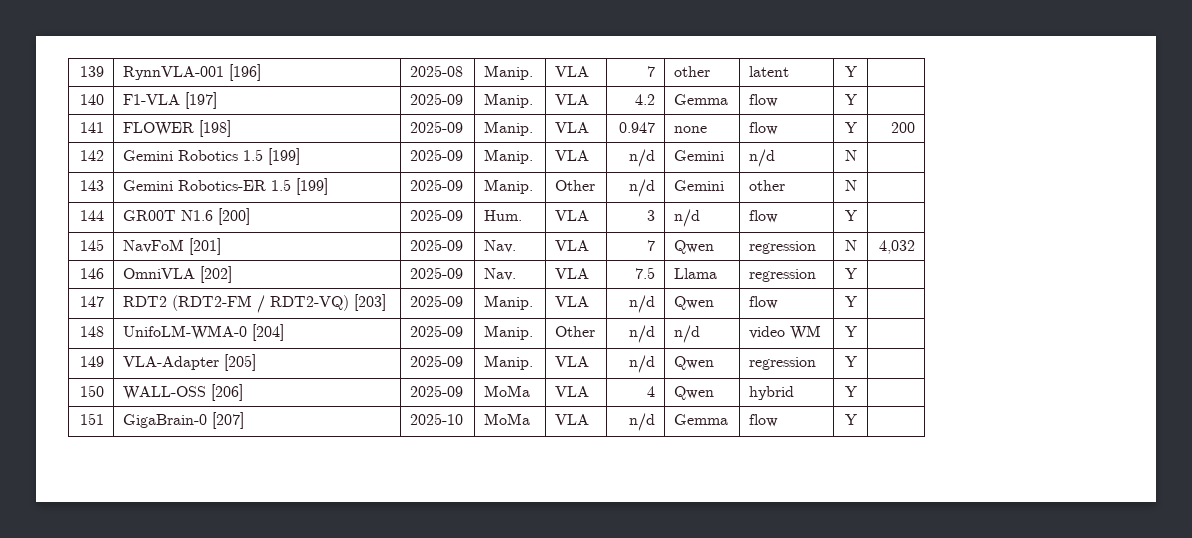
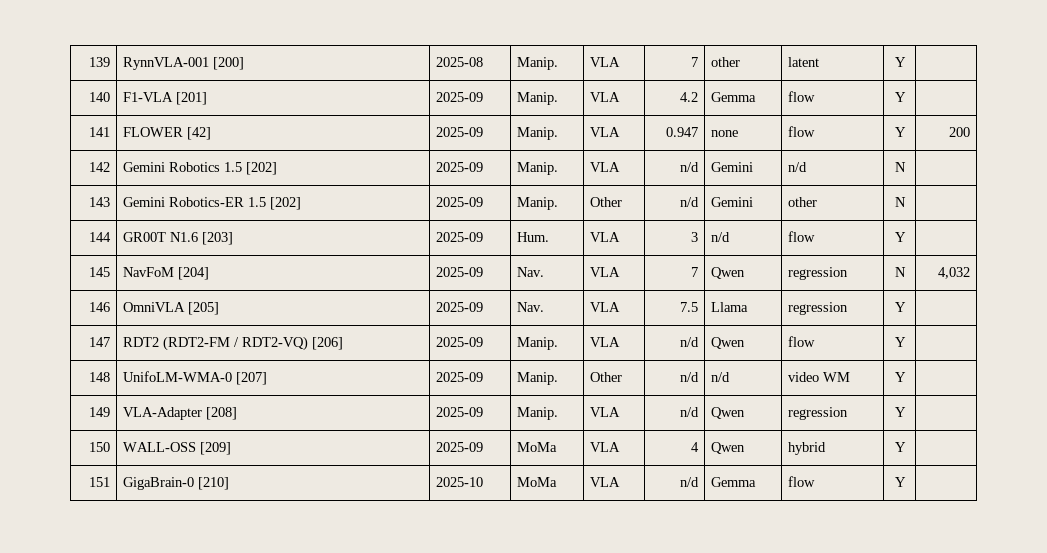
- 139 | RynnVLA-001 [196] | 2025-08 | Manip. | VLA | 7 | other | latent | Y |
+ 139 | RynnVLA-001 [200] | 2025-08 | Manip. | VLA | 7 | other | latent | Y |
- 140 | F1-VLA [197] | 2025-09 | Manip. | VLA | 4.2 | Gemma | flow | Y |
+ 140 | F1-VLA [201] | 2025-09 | Manip. | VLA | 4.2 | Gemma | flow | Y |
- 141 | FLOWER [198] | 2025-09 | Manip. | VLA | 0.947 | none | flow | Y | 200
+ 141 | FLOWER [42] | 2025-09 | Manip. | VLA | 0.947 | none | flow | Y | 200
- 142 | Gemini Robotics 1.5 [199] | 2025-09 | Manip. | VLA | n/d | Gemini | n/d | N |
+ 142 | Gemini Robotics 1.5 [202] | 2025-09 | Manip. | VLA | n/d | Gemini | n/d | N |
- 143 | Gemini Robotics-ER 1.5 [199] | 2025-09 | Manip. | Other | n/d | Gemini | other | N |
+ 143 | Gemini Robotics-ER 1.5 [202] | 2025-09 | Manip. | Other | n/d | Gemini | other | N |
- 144 | GR00T N1.6 [200] | 2025-09 | Hum. | VLA | 3 | n/d | flow | Y |
+ 144 | GR00T N1.6 [203] | 2025-09 | Hum. | VLA | 3 | n/d | flow | Y |
- 145 | NavFoM [201] | 2025-09 | Nav. | VLA | 7 | Qwen | regression | N | 4,032
+ 145 | NavFoM [204] | 2025-09 | Nav. | VLA | 7 | Qwen | regression | N | 4,032
- 146 | OmniVLA [202] | 2025-09 | Nav. | VLA | 7.5 | Llama | regression | Y |
+ 146 | OmniVLA [205] | 2025-09 | Nav. | VLA | 7.5 | Llama | regression | Y |
- 147 | RDT2 (RDT2-FM / RDT2-VQ) [203] | 2025-09 | Manip. | VLA | n/d | Qwen | flow | Y |
+ 147 | RDT2 (RDT2-FM / RDT2-VQ) [206] | 2025-09 | Manip. | VLA | n/d | Qwen | flow | Y |
- 148 | UnifoLM-WMA-0 [204] | 2025-09 | Manip. | Other | n/d | n/d | video WM | Y |
+ 148 | UnifoLM-WMA-0 [207] | 2025-09 | Manip. | Other | n/d | n/d | video WM | Y |
- 149 | VLA-Adapter [205] | 2025-09 | Manip. | VLA | n/d | Qwen | regression | Y |
+ 149 | VLA-Adapter [208] | 2025-09 | Manip. | VLA | n/d | Qwen | regression | Y |
- 150 | WALL-OSS [206] | 2025-09 | MoMa | VLA | 4 | Qwen | hybrid | Y |
+ 150 | WALL-OSS [209] | 2025-09 | MoMa | VLA | 4 | Qwen | hybrid | Y |
- 151 | GigaBrain-0 [207] | 2025-10 | MoMa | VLA | n/d | Gemma | flow | Y |
+ 151 | GigaBrain-0 [210] | 2025-10 | MoMa | VLA | n/d | Gemma | flow | Y |

